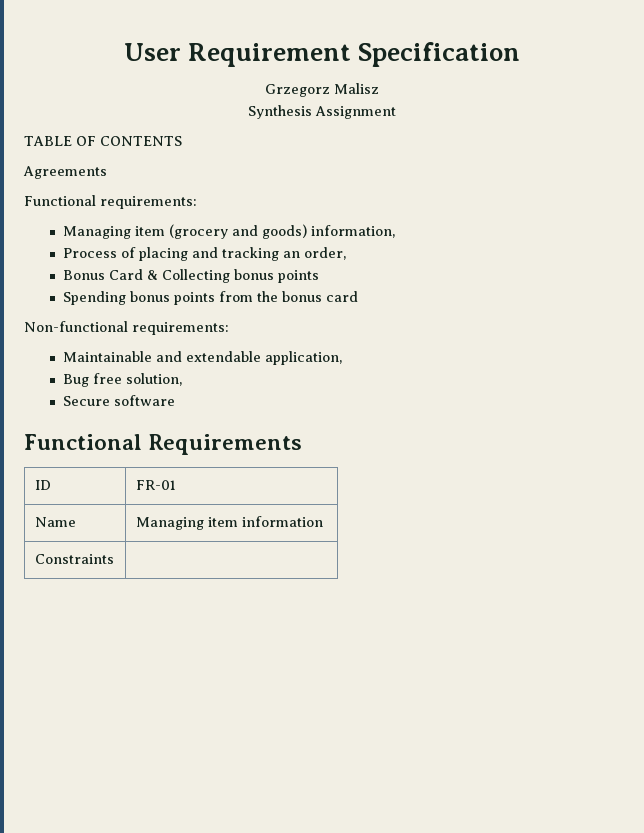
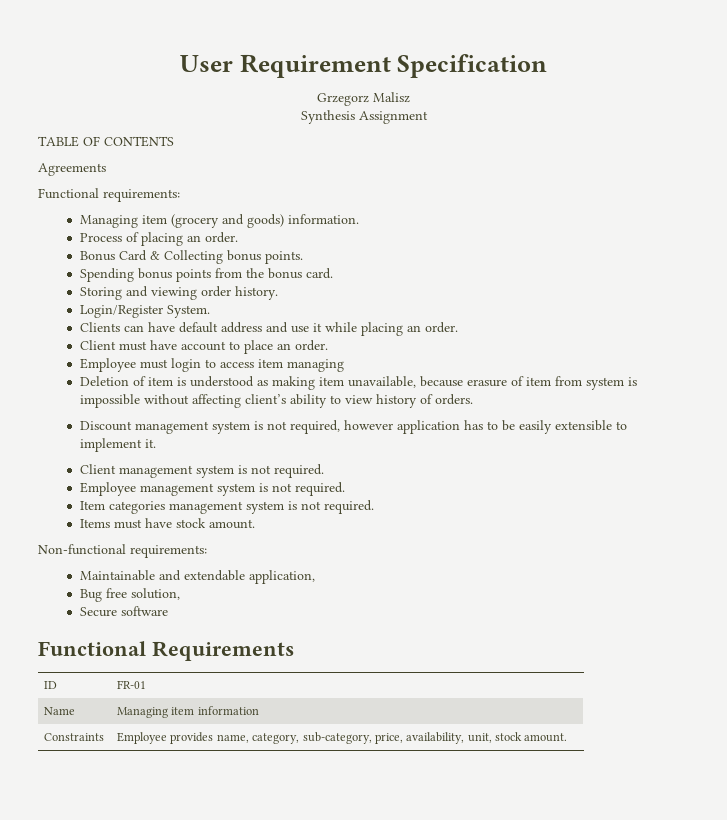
- Managing item (grocery and goods) information,
+ Managing item (grocery and goods) information.
- Process of placing and tracking an order,
+ Process of placing an order.
- Bonus Card & Collecting bonus points
+ Bonus Card & Collecting bonus points.
- Spending bonus points from the bonus card
+ Spending bonus points from the bonus card.
+ Storing and viewing order history.
+ Login/Register System.
+ Clients can have default address and use it while placing an order.
+ Client must have account to place an order.
+ Employee must login to access item managing
+ Deletion of item is understood as making item unavailable, because erasure of item from system is impossible without affecting client’s ability to view history of orders.
+ Discount management system is not required, however application has to be easily extensible to implement it.
+ Client management system is not required.
+ Employee management system is not required.
+ Item categories management system is not required.
+ Items must have stock amount.
- Constraints |
+ Constraints | Employee provides name, category, sub-category, price, availability, unit, stock amount.

